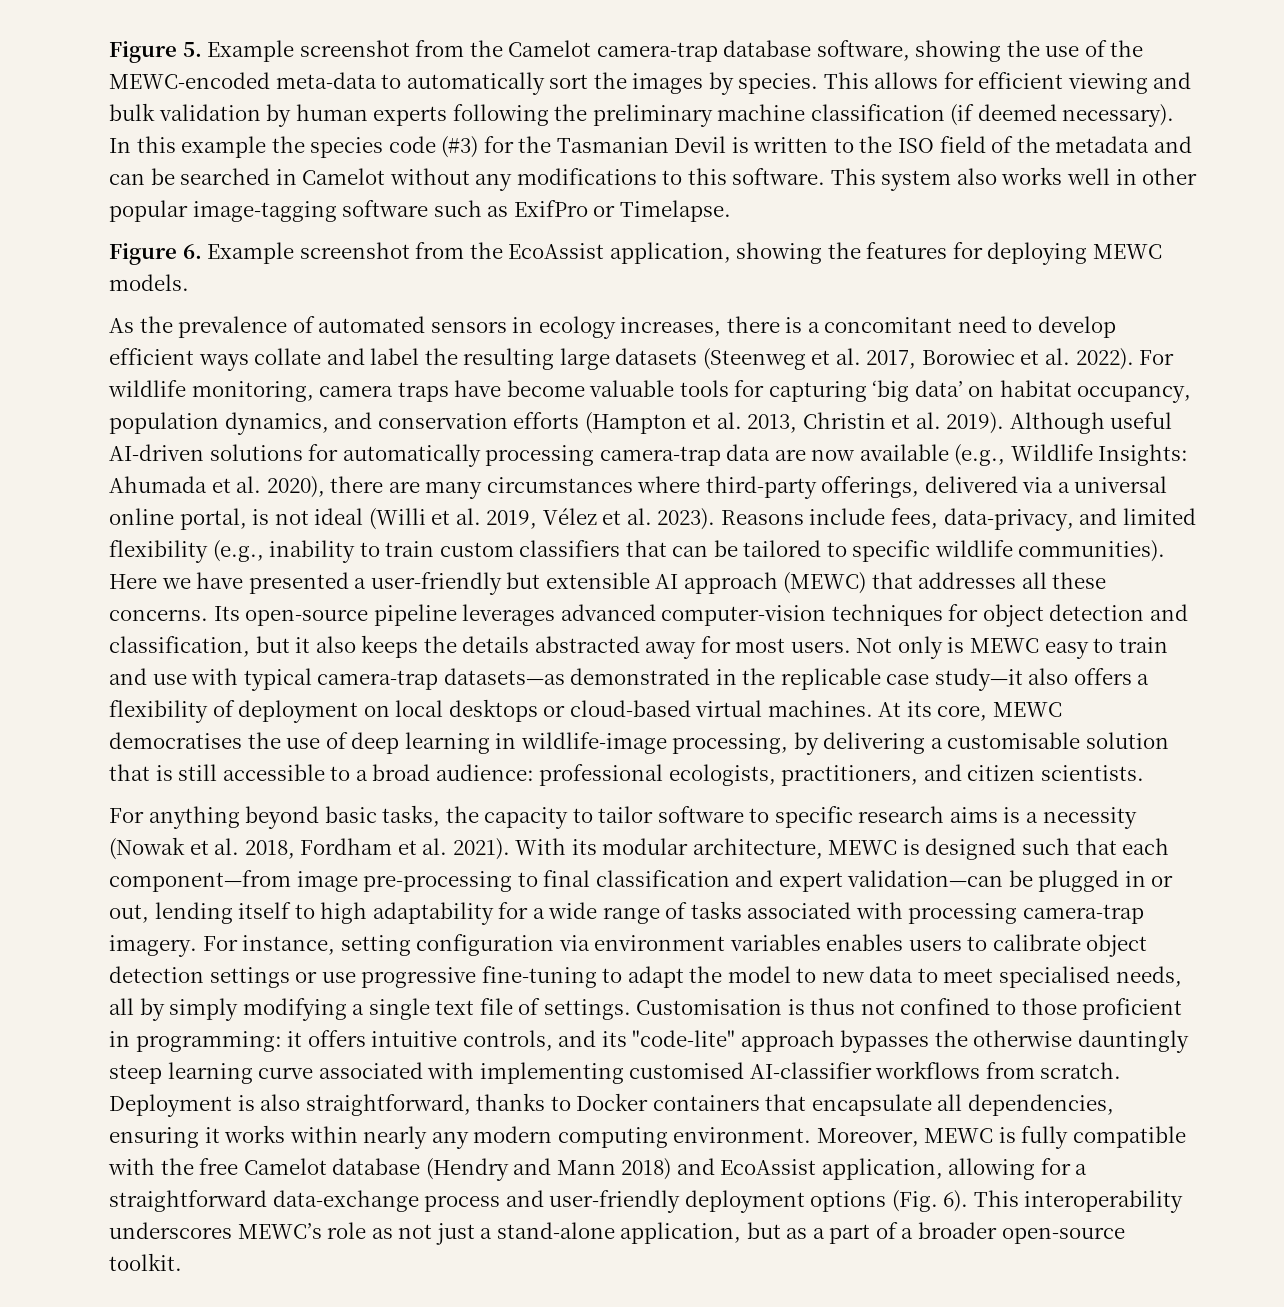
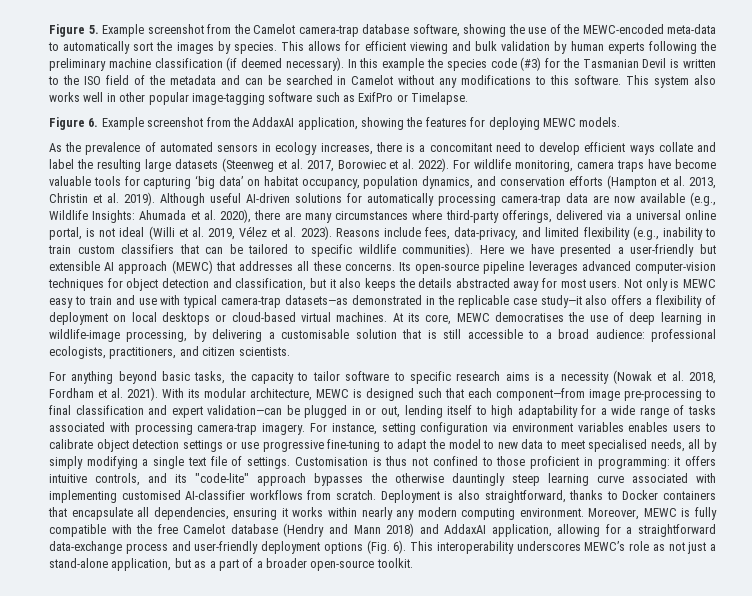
- Figure 6. Example screenshot from the EcoAssist application, showing the features for deploying MEWC models.
+ Figure 6. Example screenshot from the AddaxAI application, showing the features for deploying MEWC models.
- Moreover, MEWC is fully compatible with the free Camelot database (Hendry and Mann 2018) and EcoAssist application, allowing for a straightforward data-exchange process and user-friendly deployment options (Fig. 6).
+ Moreover, MEWC is fully compatible with the free Camelot database (Hendry and Mann 2018) and AddaxAI application, allowing for a straightforward data-exchange process and user-friendly deployment options (Fig. 6).

